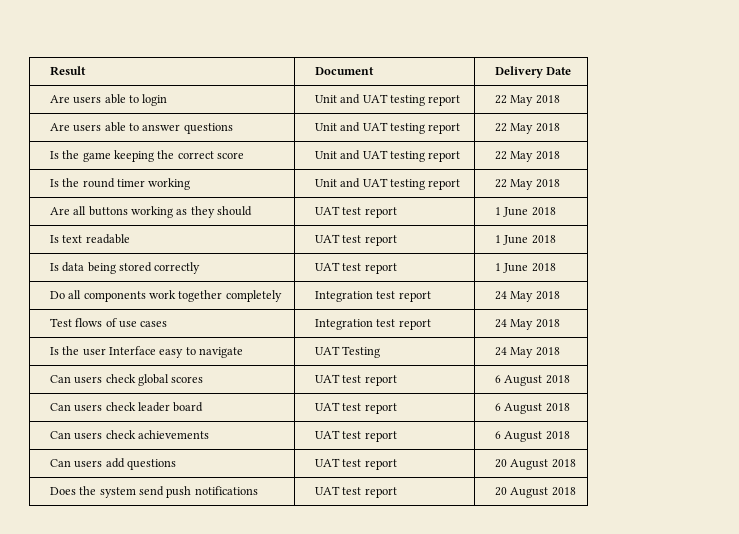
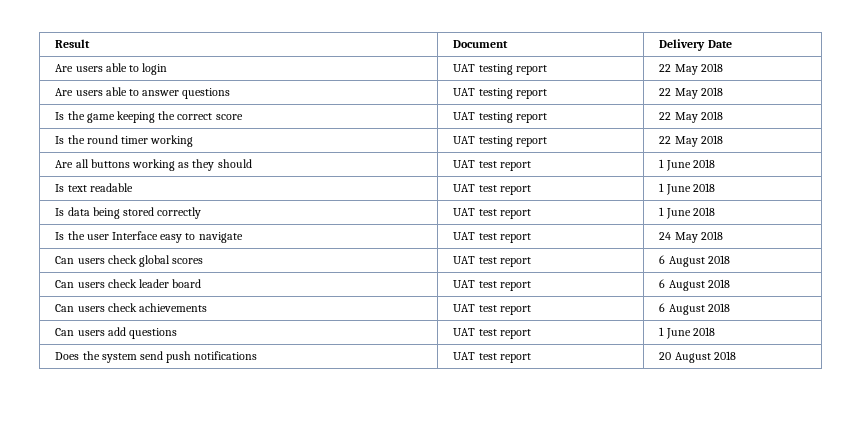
- Are users able to login | Unit and UAT testing report | 22 May 2018
+ Are users able to login | UAT testing report | 22 May 2018
- Are users able to answer questions | Unit and UAT testing report | 22 May 2018
+ Are users able to answer questions | UAT testing report | 22 May 2018
- Is the game keeping the correct score | Unit and UAT testing report | 22 May 2018
+ Is the game keeping the correct score | UAT testing report | 22 May 2018
- Is the round timer working | Unit and UAT testing report | 22 May 2018
+ Is the round timer working | UAT testing report | 22 May 2018
- Do all components work together completely | Integration test report | 24 May 2018
- Test flows of use cases | Integration test report | 24 May 2018
- Is the user Interface easy to navigate | UAT Testing | 24 May 2018
+ Is the user Interface easy to navigate | UAT test report | 24 May 2018
- Can users add questions | UAT test report | 20 August 2018
+ Can users add questions | UAT test report | 1 June 2018

